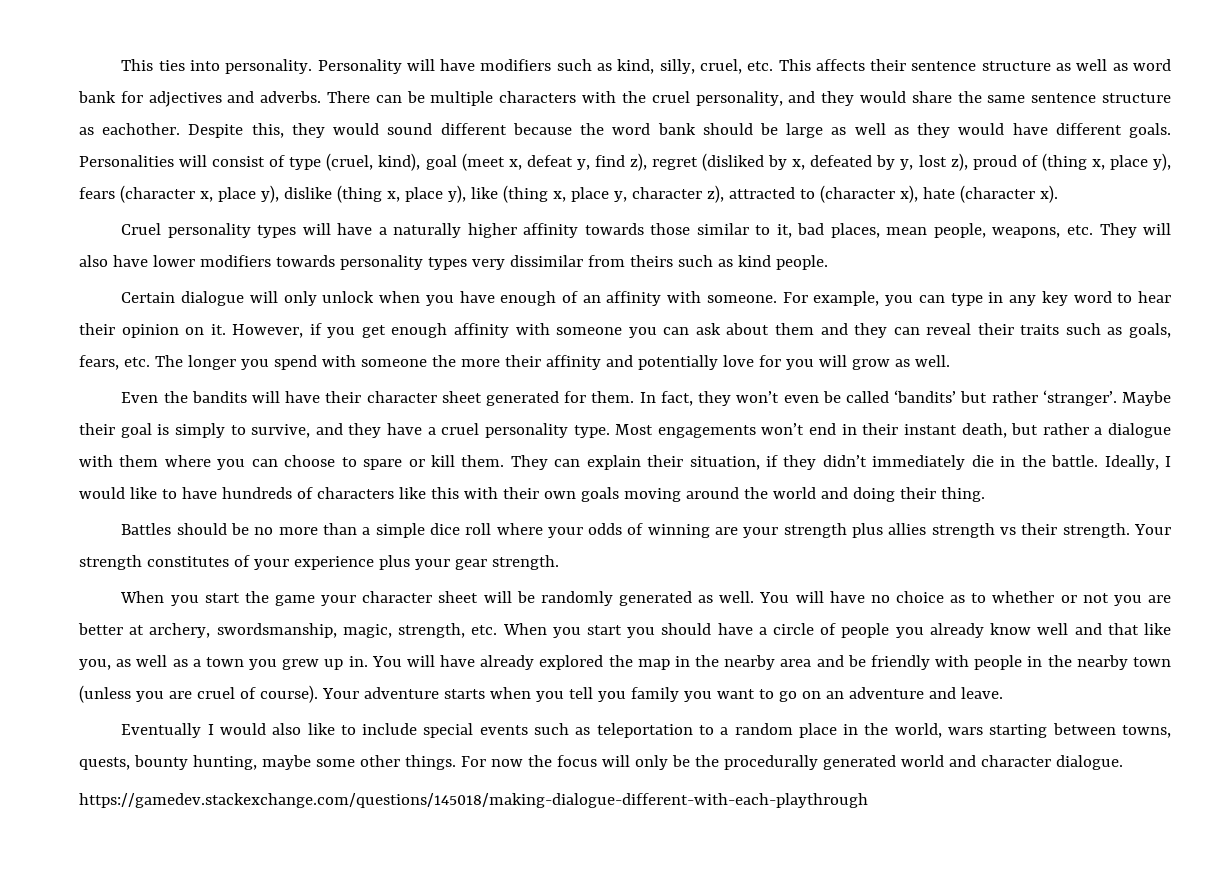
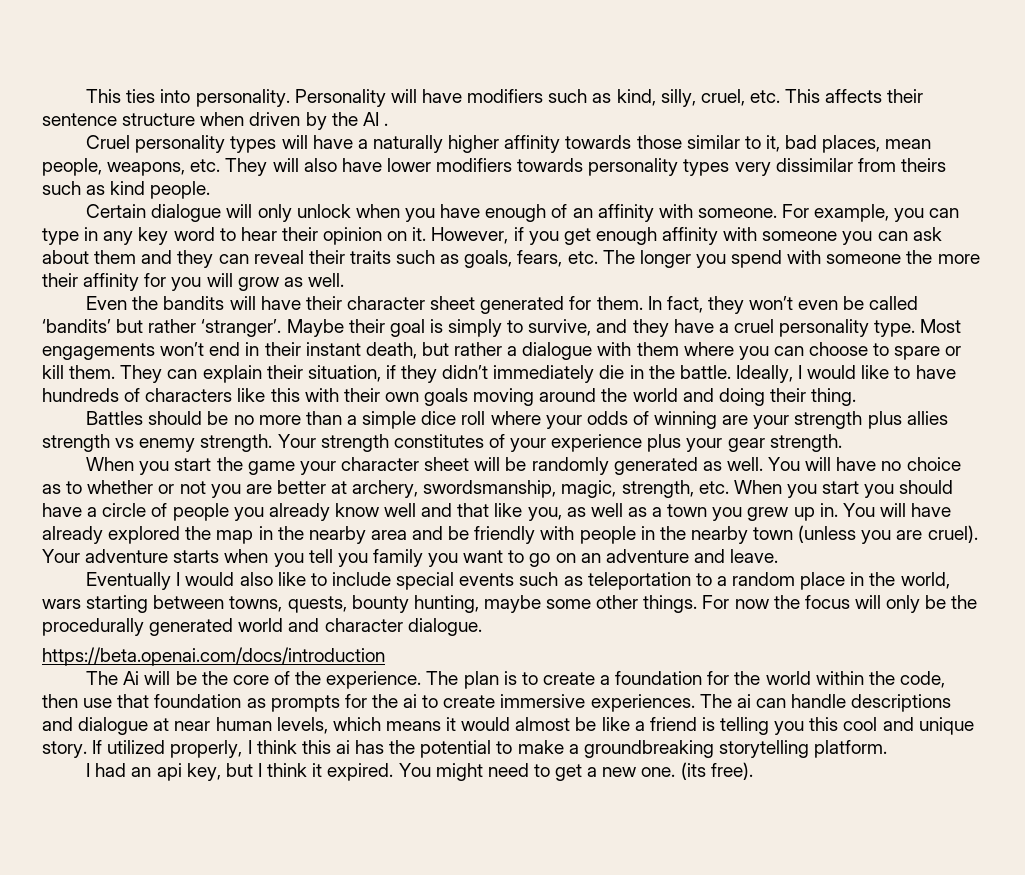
- Personality will have modifiers such as kind, silly, cruel, etc. This affects their sentence structure as well as word bank for adjectives and adverbs. There can be multiple characters with the cruel personality, and they would share the same sentence structure as eachother. Despite this, they would sound different because the word bank should be large as well as they would have different goals. Personalities will consist of type (cruel, kind), goal (meet x, defeat y, find z), regret (disliked by x, defeated by y, lost z), proud of (thing x, place y), fears (character x, place y), dislike (thing x, place y), like (thing x, place y, character z), attracted to (character x), hate (character x).
+ Personality will have modifiers such as kind, silly, cruel, etc. This affects their sentence structure when driven by the AI .
- However, if you get enough affinity with someone you can ask about them and they can reveal their traits such as goals, fears, etc. The longer you spend with someone the more their affinity and potentially love for you will grow as well.
+ However, if you get enough affinity with someone you can ask about them and they can reveal their traits such as goals, fears, etc. The longer you spend with someone the more their affinity for you will grow as well.
- Battles should be no more than a simple dice roll where your odds of winning are your strength plus allies strength vs their strength.
+ Battles should be no more than a simple dice roll where your odds of winning are your strength plus allies strength vs enemy strength.
- You will have already explored the map in the nearby area and be friendly with people in the nearby town (unless you are cruel of course).
+ You will have already explored the map in the nearby area and be friendly with people in the nearby town (unless you are cruel).
- https://gamedev.stackexchange.com/questions/145018/making-dialogue-different-with-each-playthrough
+ https://beta.openai.com/docs/introduction
+ The Ai will be the core of the experience. The plan is to create a foundation for the world within the code, then use that foundation as prompts for the ai to create immersive experiences. The ai can handle descriptions and dialogue at near human levels, which means it would almost be like a friend is telling you this cool and unique story. If utilized properly, I think this ai has the potential to make a groundbreaking storytelling platform.
+ I had an api key, but I think it expired. You might need to get a new one. (its free).

